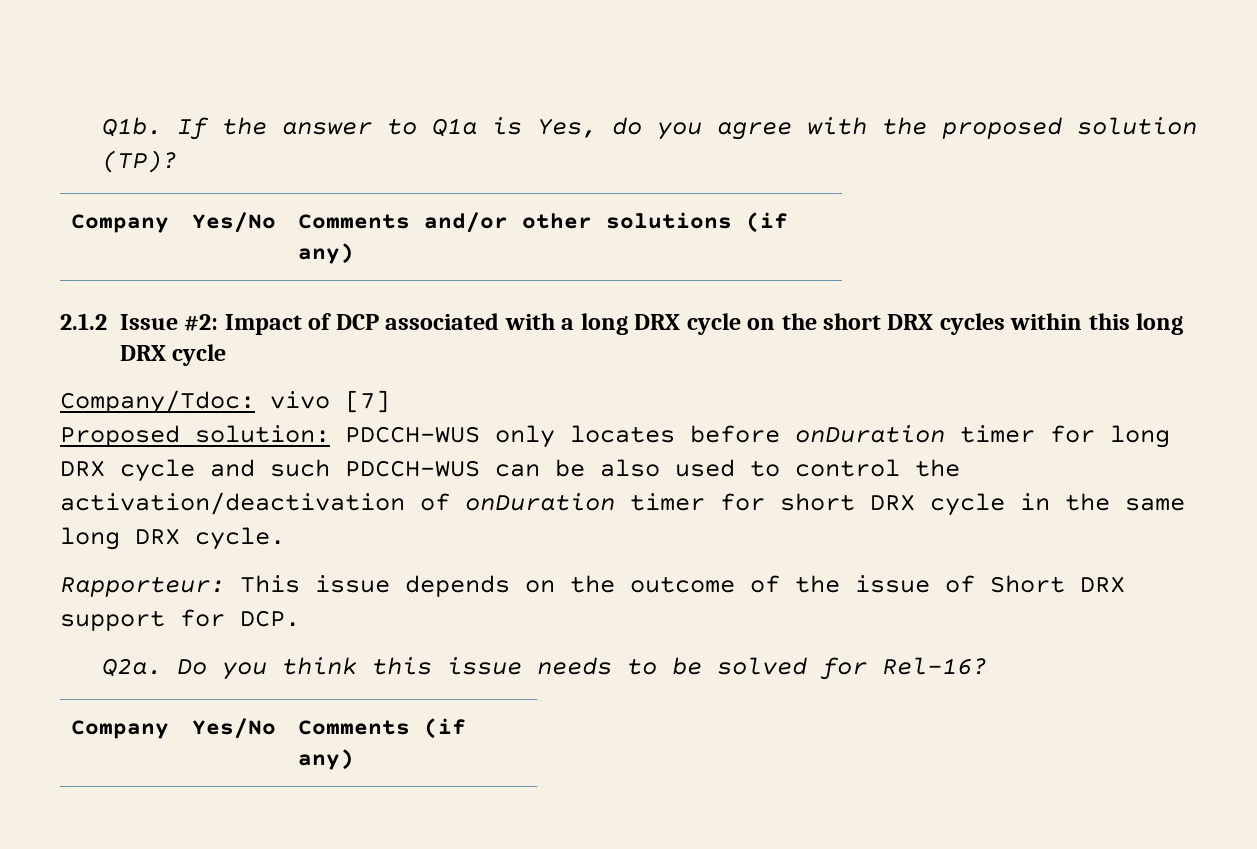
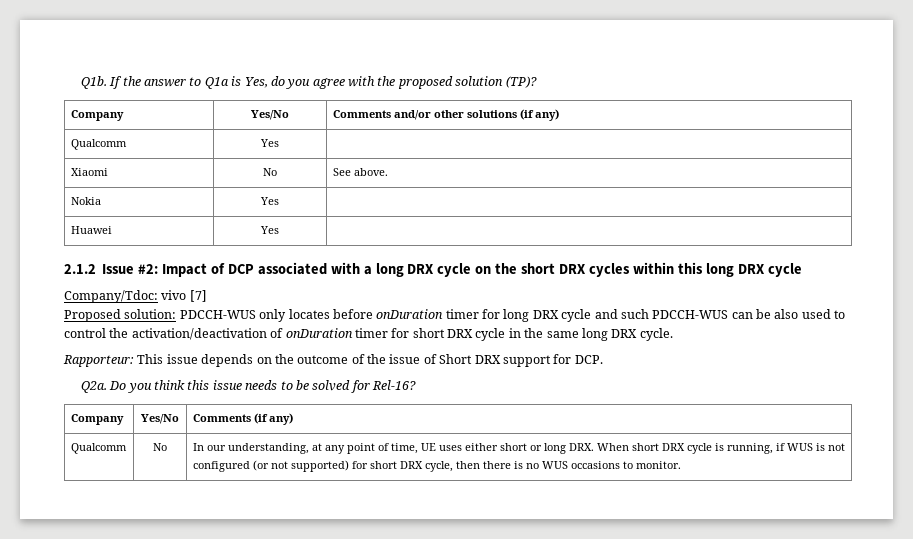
+ Qualcomm | Yes |
+ Xiaomi | No | See above.
+ Nokia | Yes |
+ Huawei | Yes |
+ Qualcomm | No | In our understanding, at any point of time, UE uses either short or long DRX. When short DRX cycle is running, if WUS is not configured (or not supported) for short DRX cycle, then there is no WUS occasions to monitor.

